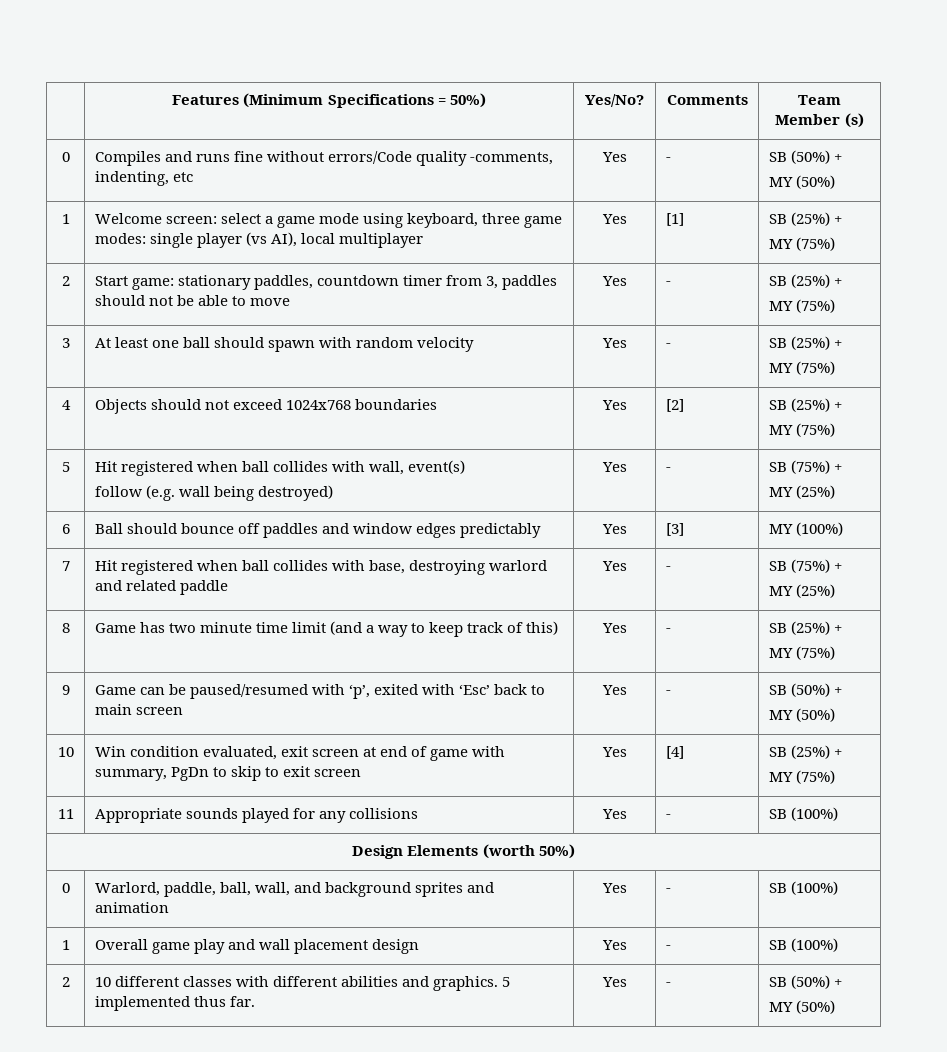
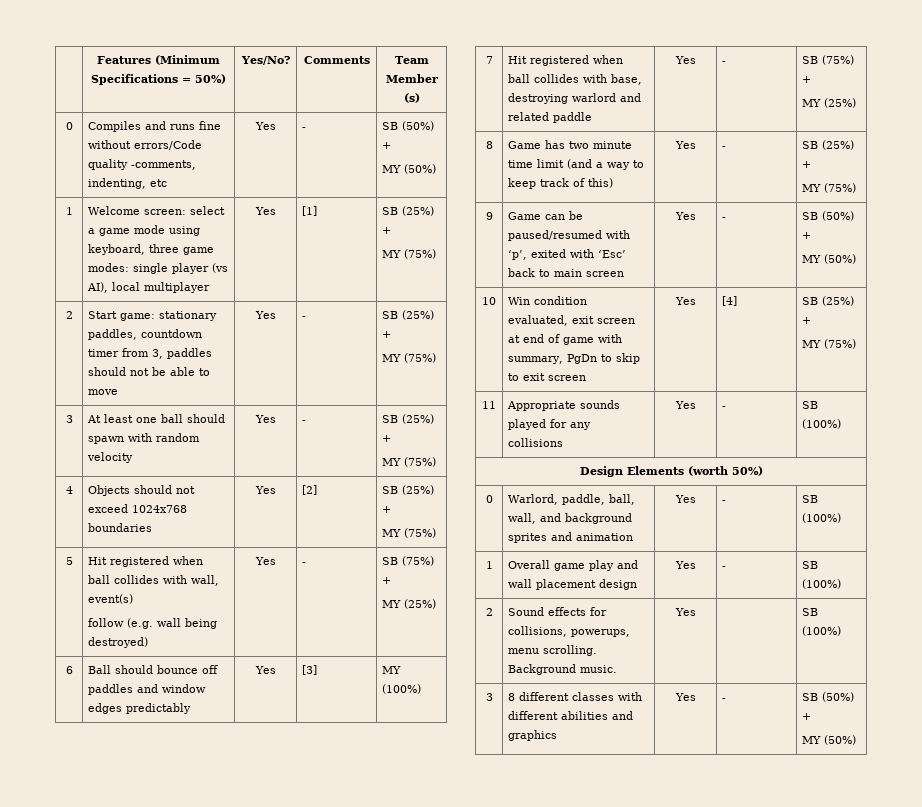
- 2 | 10 different classes with different abilities and graphics. 5 implemented thus far. | Yes | - | SB (50%) +
+ 2 | Sound effects for collisions, powerups, menu scrolling. Background music. | Yes | | SB (100%)
+ 3 | 8 different classes with different abilities and graphics | Yes | - | SB (50%) +

